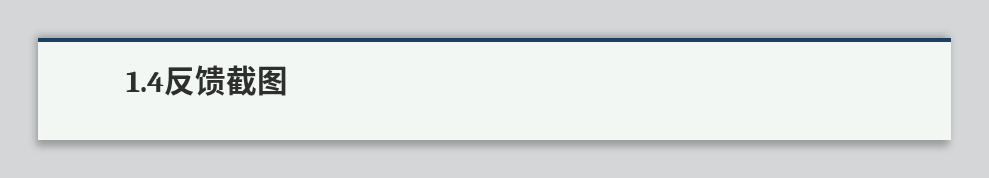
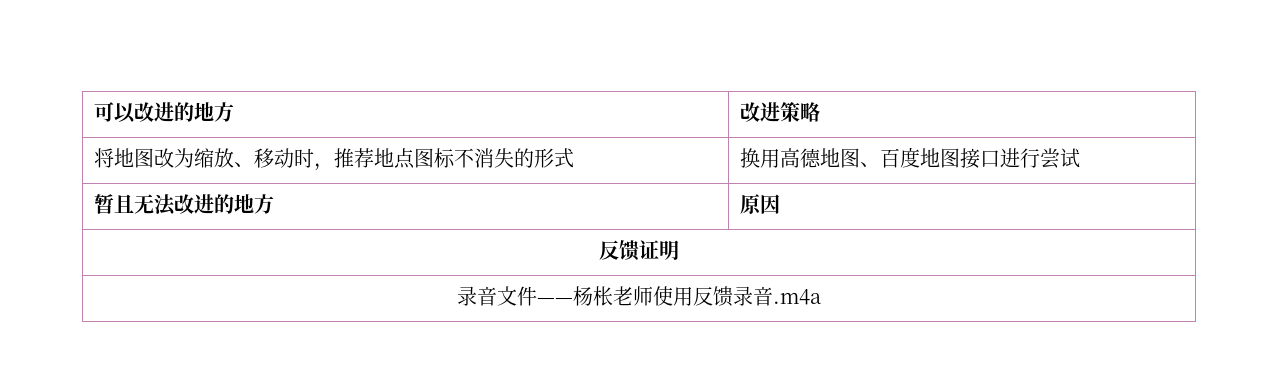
- 1.4反馈截图
+ 可以改进的地方 | 改进策略
+ 将地图改为缩放、移动时，推荐地点图标不消失的形式 | 换用高德地图、百度地图接口进行尝试
+ 暂且无法改进的地方 | 原因
+ 反馈证明
+ 录音文件——杨枨老师使用反馈录音.m4a

